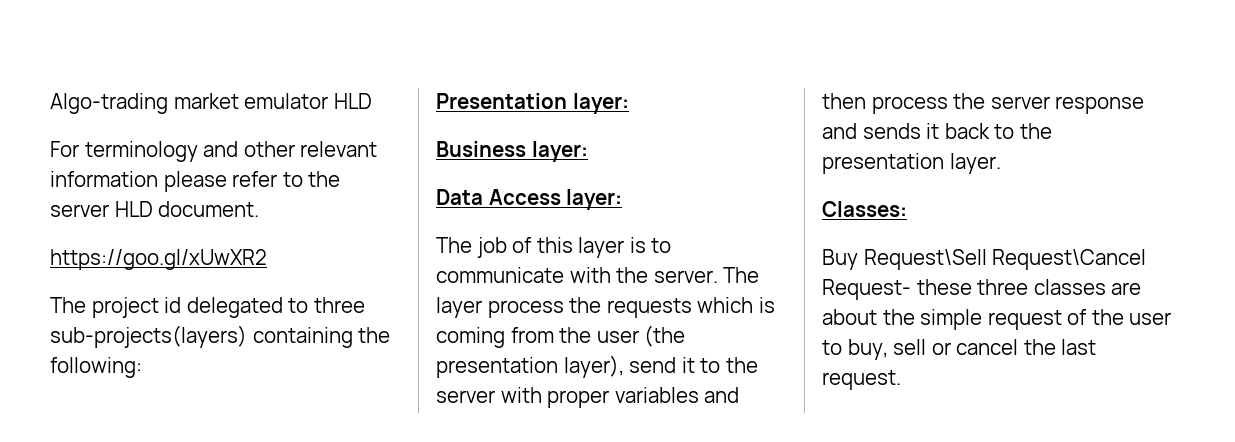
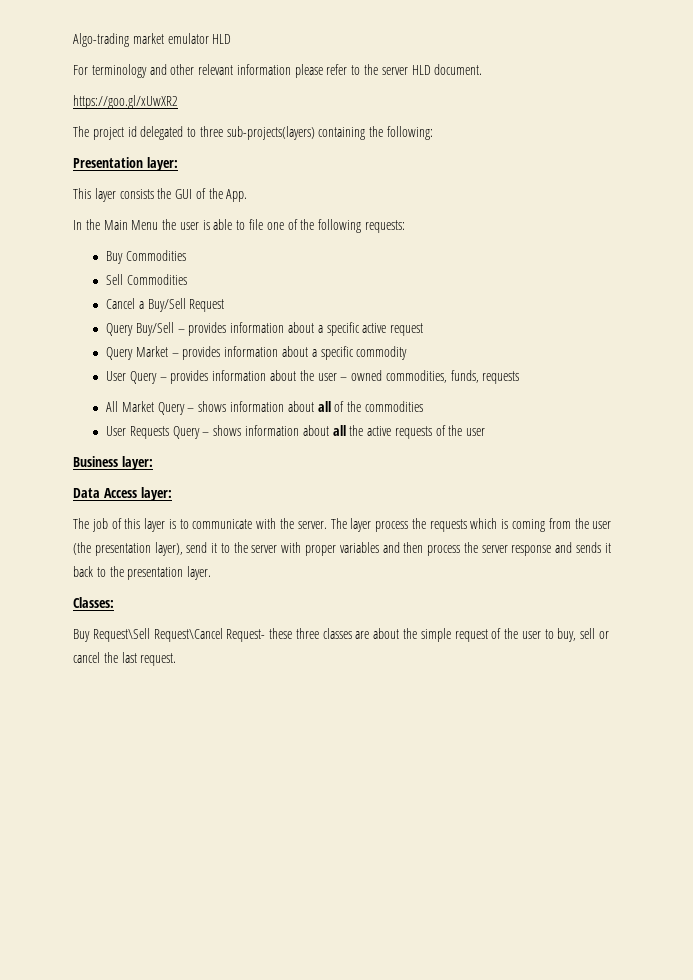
+ This layer consists the GUI of the App.
+ In the Main Menu the user is able to file one of the following requests:
+ Buy Commodities
+ Sell Commodities
+ Cancel a Buy/Sell Request
+ Query Buy/Sell – provides information about a specific active request
+ Query Market – provides information about a specific commodity
+ User Query – provides information about the user – owned commodities, funds, requests
+ All Market Query – shows information about all of the commodities
+ User Requests Query – shows information about all the active requests of the user

